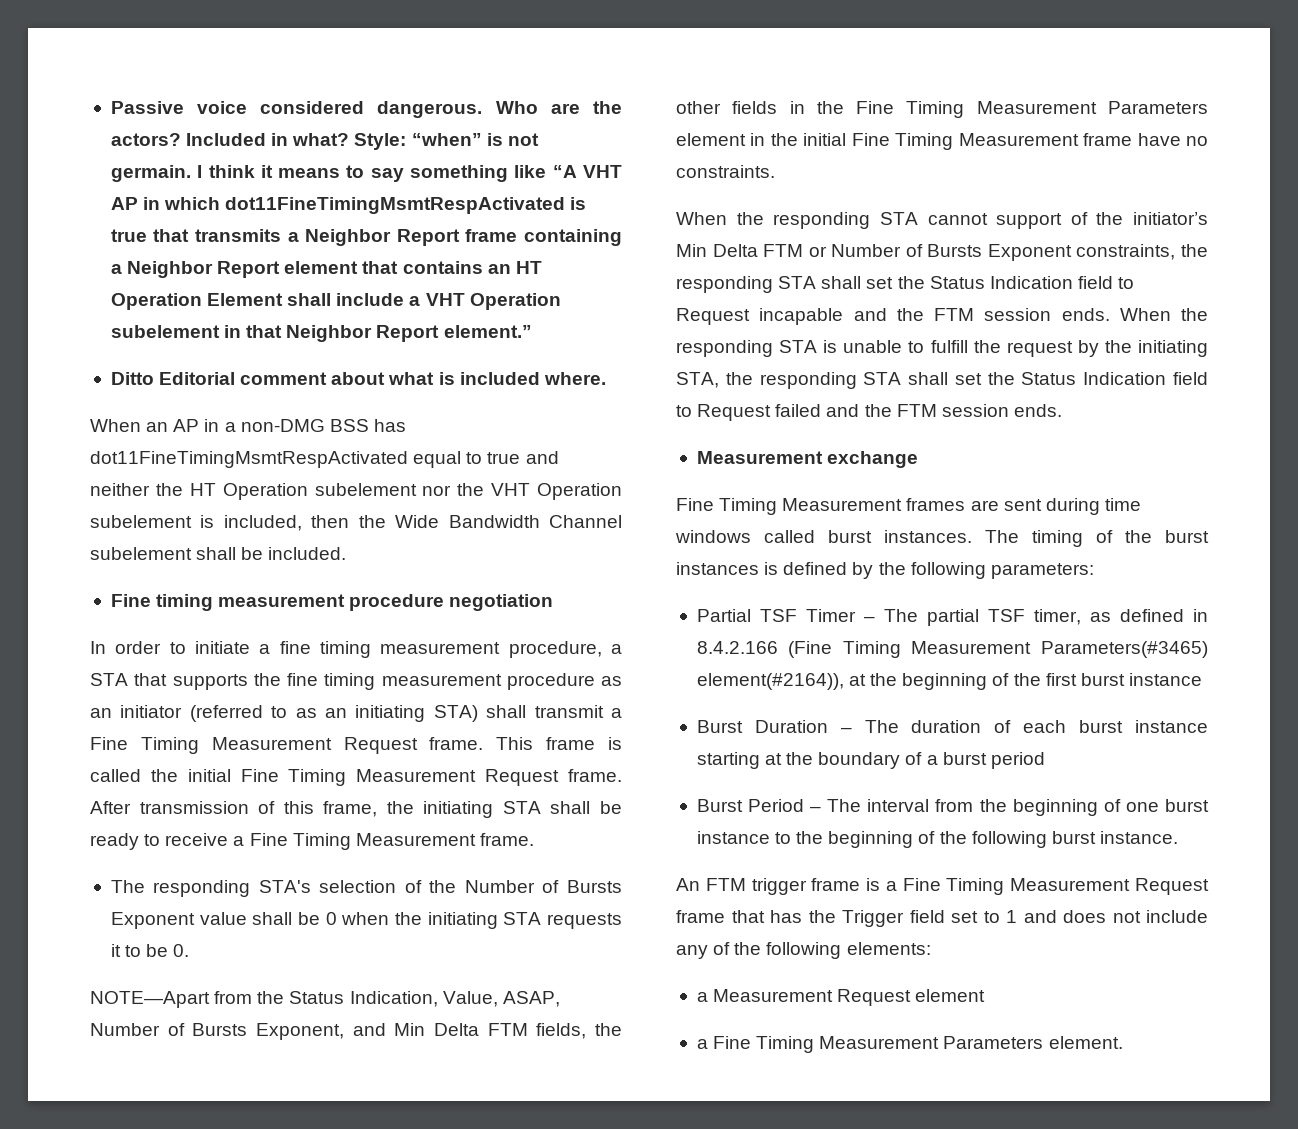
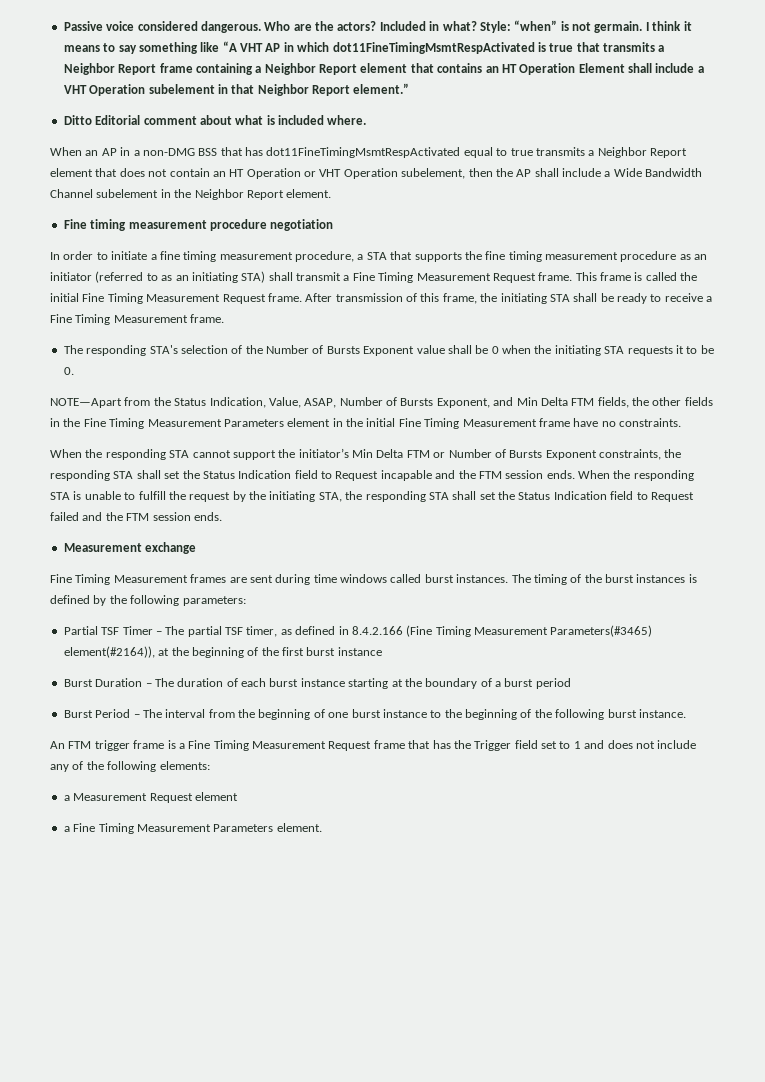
- When an AP in a non-DMG BSS has dot11FineTimingMsmtRespActivated equal to true and neither the HT Operation subelement nor the VHT Operation subelement is included, then the Wide Bandwidth Channel subelement shall be included.
+ When an AP in a non-DMG BSS that has dot11FineTimingMsmtRespActivated equal to true transmits a Neighbor Report element that does not contain an HT Operation or VHT Operation subelement, then the AP shall include a Wide Bandwidth Channel subelement in the Neighbor Report element.
- When the responding STA cannot support of the initiator’s Min Delta FTM or Number of Bursts Exponent constraints, the responding STA shall set the Status Indication field to Request incapable and the FTM session ends.
+ When the responding STA cannot support the initiator’s Min Delta FTM or Number of Bursts Exponent constraints, the responding STA shall set the Status Indication field to Request incapable and the FTM session ends.

